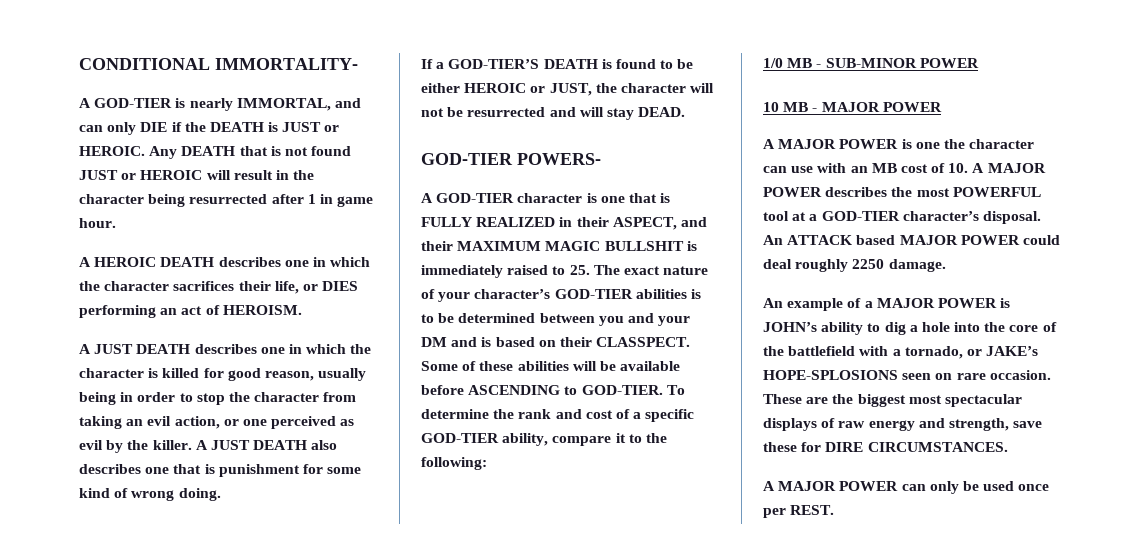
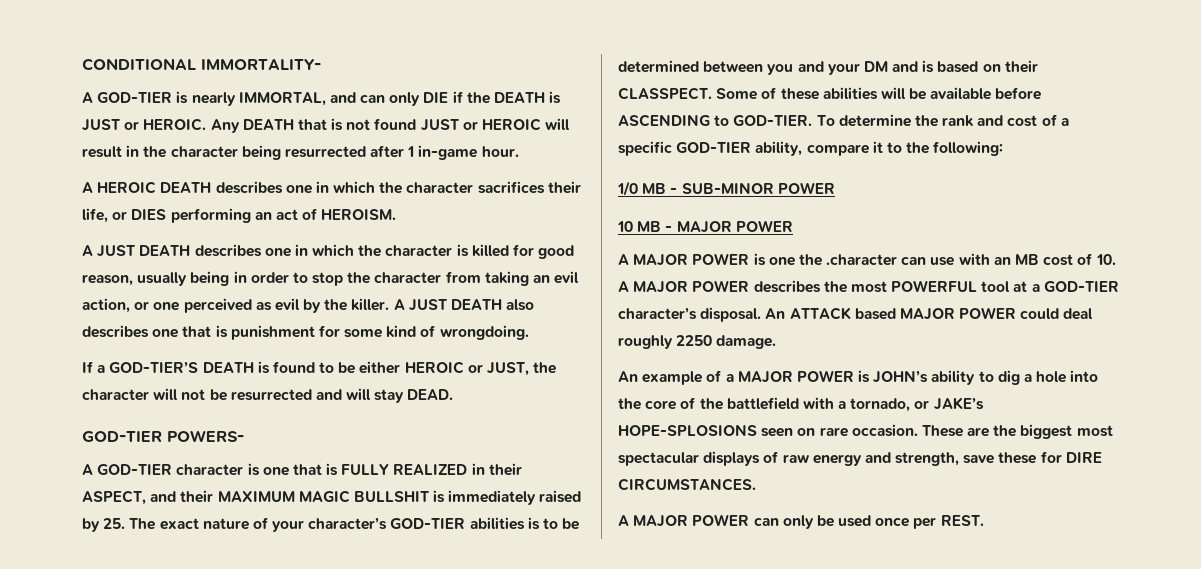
- Any DEATH that is not found JUST or HEROIC will result in the character being resurrected after 1 in game hour.
+ Any DEATH that is not found JUST or HEROIC will result in the character being resurrected after 1 in-game hour.
- A JUST DEATH also describes one that is punishment for some kind of wrong doing.
+ A JUST DEATH also describes one that is punishment for some kind of wrongdoing.
- A GOD-TIER character is one that is FULLY REALIZED in their ASPECT, and their MAXIMUM MAGIC BULLSHIT is immediately raised to 25. The exact nature of your character’s GOD-TIER abilities is to be determined between you and your DM and is based on their CLASSPECT.
+ A GOD-TIER character is one that is FULLY REALIZED in their ASPECT, and their MAXIMUM MAGIC BULLSHIT is immediately raised by 25. The exact nature of your character’s GOD-TIER abilities is to be determined between you and your DM and is based on their CLASSPECT.
- A MAJOR POWER is one the character can use with an MB cost of 10. A MAJOR POWER describes the most POWERFUL tool at a GOD-TIER character’s disposal.
+ A MAJOR POWER is one the .character can use with an MB cost of 10. A MAJOR POWER describes the most POWERFUL tool at a GOD-TIER character’s disposal.

